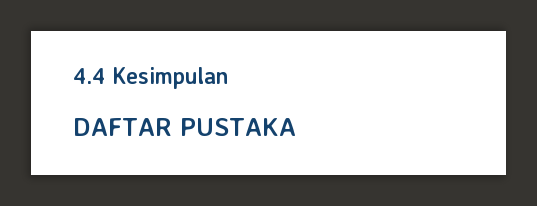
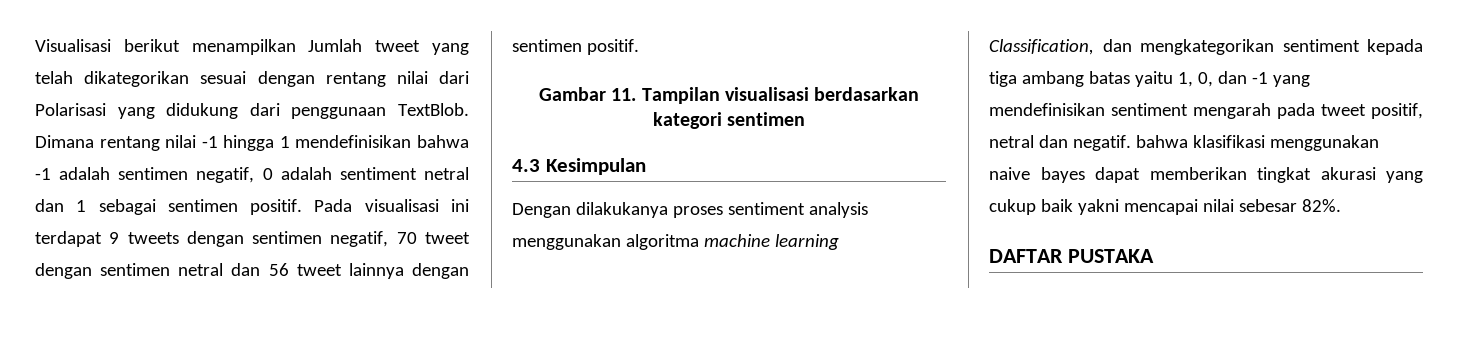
- 4.4 Kesimpulan
+ Visualisasi berikut menampilkan Jumlah tweet yang telah dikategorikan sesuai dengan rentang nilai dari Polarisasi yang didukung dari penggunaan TextBlob. Dimana rentang nilai -1 hingga 1 mendefinisikan bahwa -1 adalah sentimen negatif, 0 adalah sentiment netral dan 1 sebagai sentimen positif. Pada visualisasi ini terdapat 9 tweets dengan sentimen negatif, 70 tweet dengan sentimen netral dan 56 tweet lainnya dengan sentimen positif.
+ Gambar 11. Tampilan visualisasi berdasarkan kategori sentimen
+ 4.3 Kesimpulan
+ Dengan dilakukanya proses sentiment analysis menggunakan algoritma machine learning Classification, dan mengkategorikan sentiment kepada tiga ambang batas yaitu 1, 0, dan -1 yang mendefinisikan sentiment mengarah pada tweet positif, netral dan negatif. bahwa klasifikasi menggunakan naive bayes dapat memberikan tingkat akurasi yang cukup baik yakni mencapai nilai sebesar 82%.

